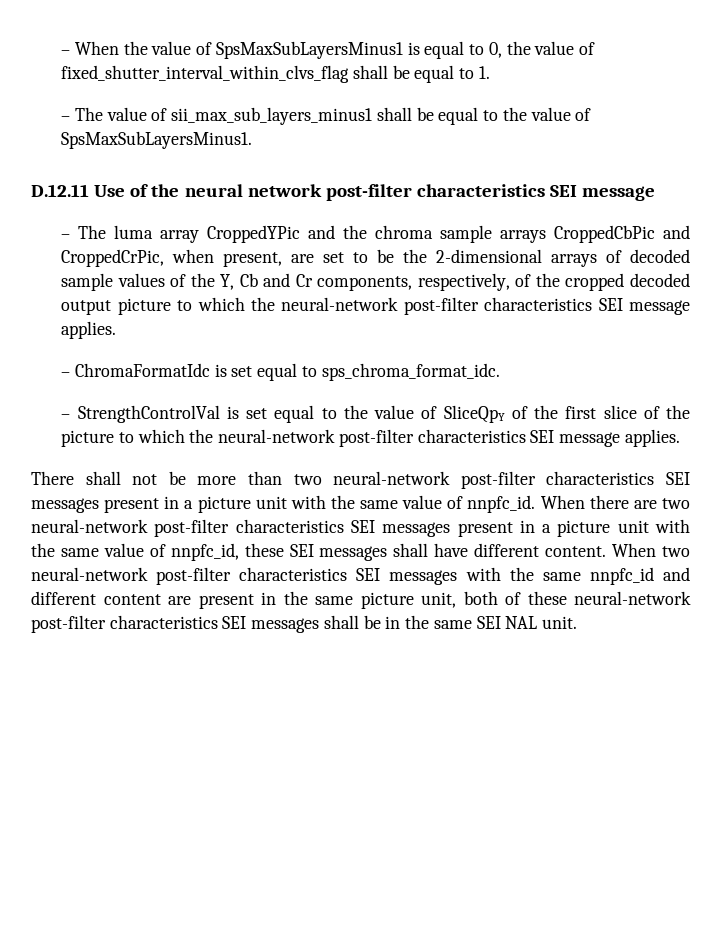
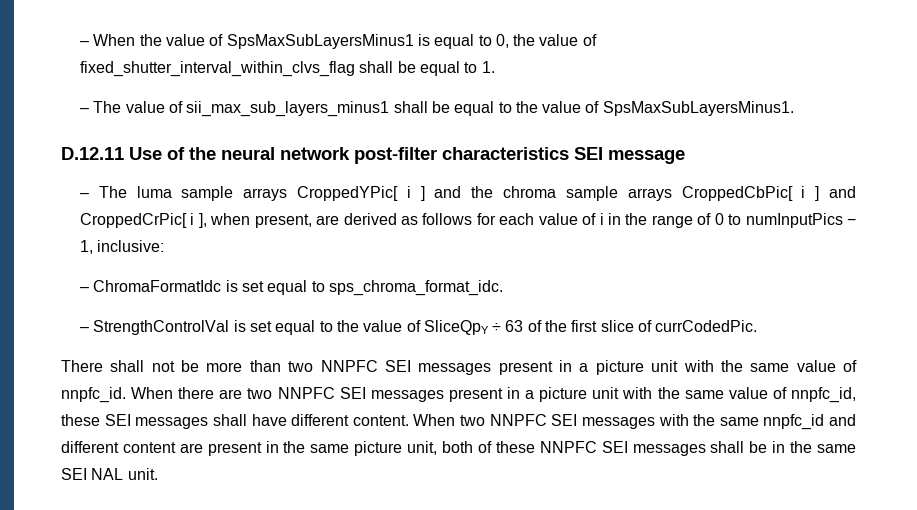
- – The luma array CroppedYPic and the chroma sample arrays CroppedCbPic and CroppedCrPic, when present, are set to be the 2-dimensional arrays of decoded sample values of the Y, Cb and Cr components, respectively, of the cropped decoded output picture to which the neural-network post-filter characteristics SEI message applies.
+ – The luma sample arrays CroppedYPic[ i ] and the chroma sample arrays CroppedCbPic[ i ] and CroppedCrPic[ i ], when present, are derived as follows for each value of i in the range of 0 to numInputPics − 1, inclusive:
- – StrengthControlVal is set equal to the value of SliceQpY of the first slice of the picture to which the neural-network post-filter characteristics SEI message applies.
+ – StrengthControlVal is set equal to the value of SliceQpY ÷ 63 of the first slice of currCodedPic.
- There shall not be more than two neural-network post-filter characteristics SEI messages present in a picture unit with the same value of nnpfc_id.
+ There shall not be more than two NNPFC SEI messages present in a picture unit with the same value of nnpfc_id.
- When there are two neural-network post-filter characteristics SEI messages present in a picture unit with the same value of nnpfc_id, these SEI messages shall have different content.
+ When there are two NNPFC SEI messages present in a picture unit with the same value of nnpfc_id, these SEI messages shall have different content.
- When two neural-network post-filter characteristics SEI messages with the same nnpfc_id and different content are present in the same picture unit, both of these neural-network post-filter characteristics SEI messages shall be in the same SEI NAL unit.
+ When two NNPFC SEI messages with the same nnpfc_id and different content are present in the same picture unit, both of these NNPFC SEI messages shall be in the same SEI NAL unit.

